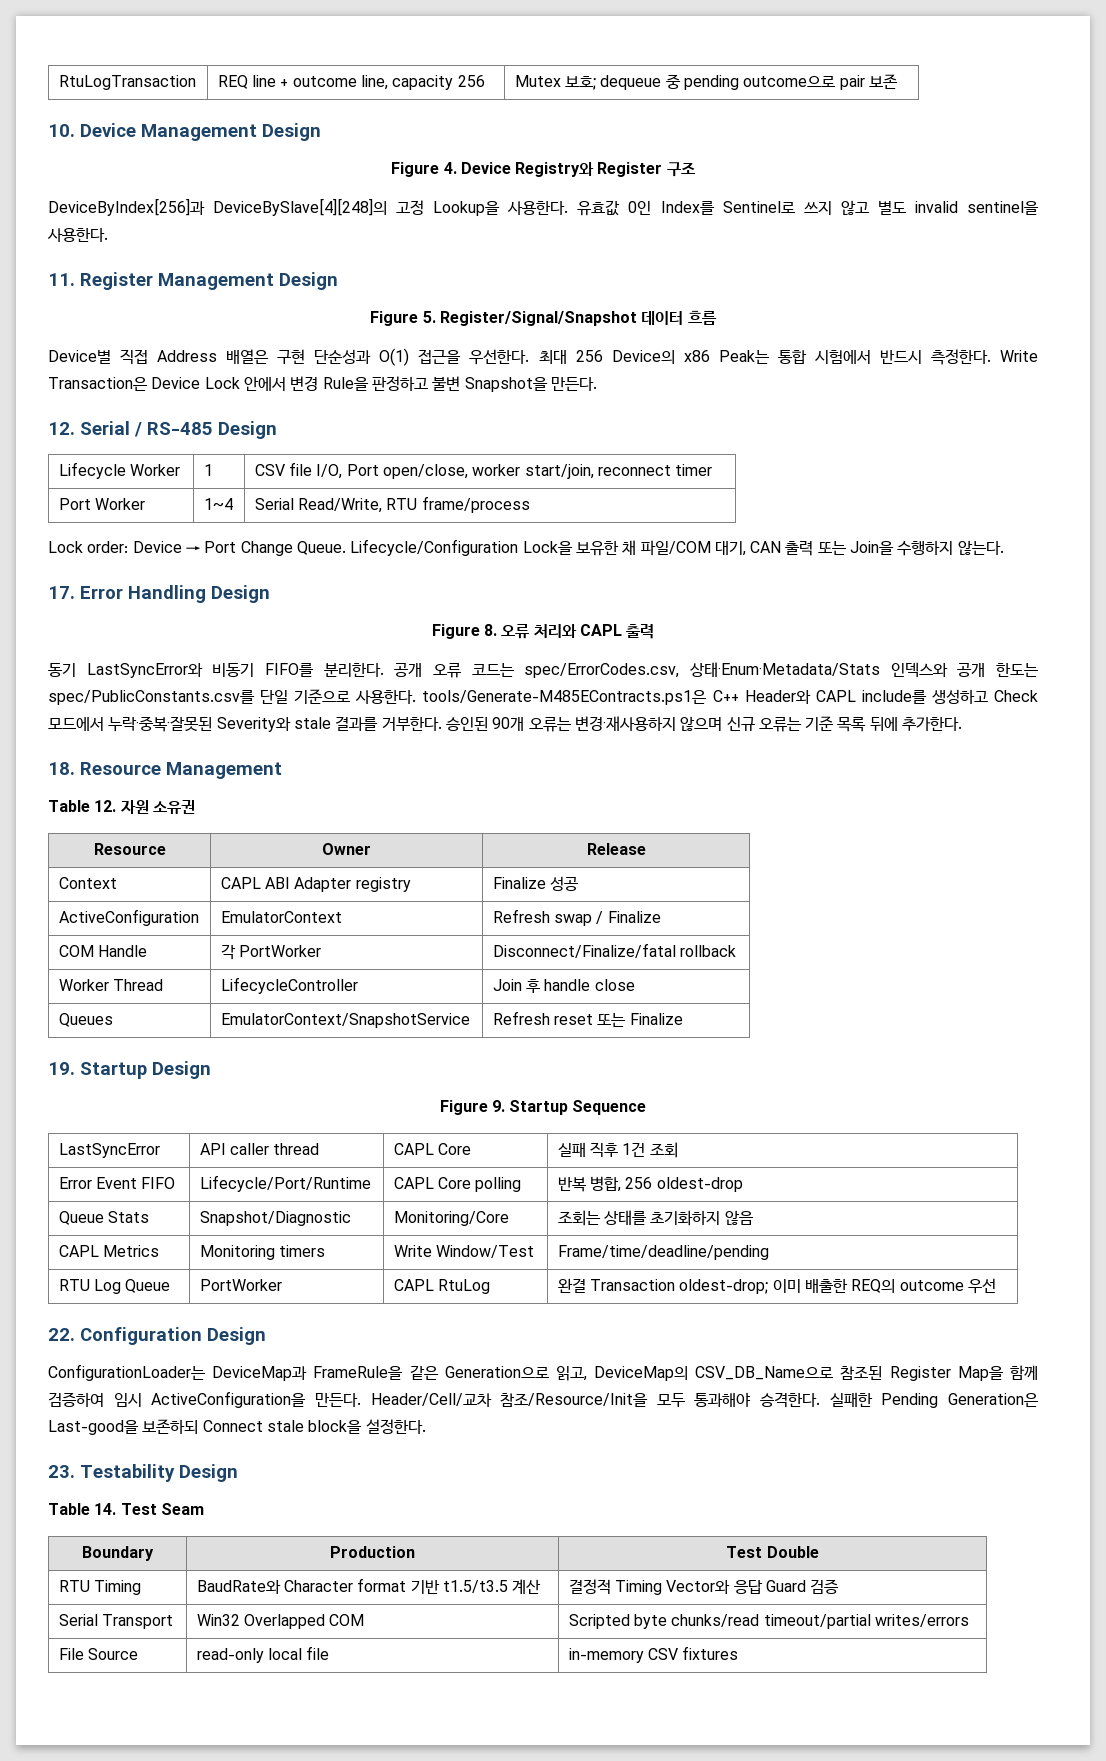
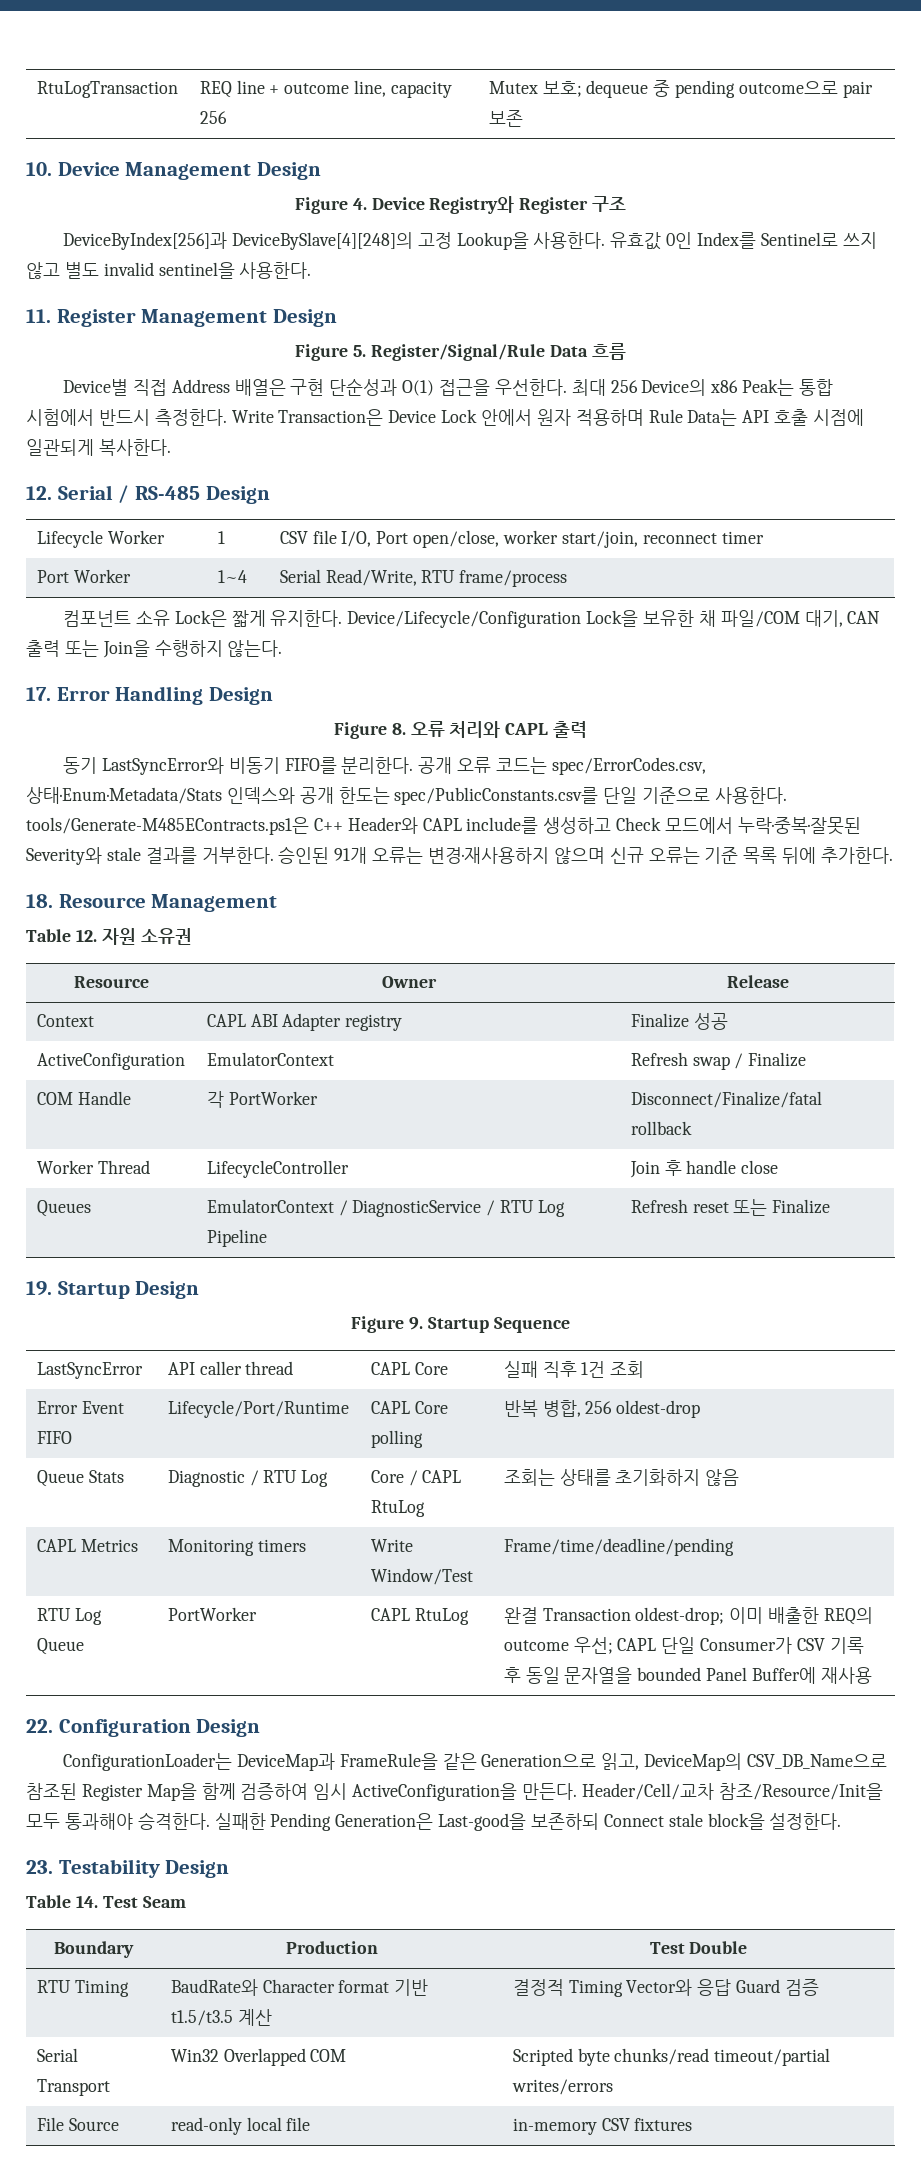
- Figure 5. Register/Signal/Snapshot 데이터 흐름
+ Figure 5. Register/Signal/Rule Data 흐름
- Write Transaction은 Device Lock 안에서 변경 Rule을 판정하고 불변 Snapshot을 만든다.
+ Write Transaction은 Device Lock 안에서 원자 적용하며 Rule Data는 API 호출 시점에 일관되게 복사한다.
- Lock order: Device → Port Change Queue. Lifecycle/Configuration Lock을 보유한 채 파일/COM 대기, CAN 출력 또는 Join을 수행하지 않는다.
+ 컴포넌트 소유 Lock은 짧게 유지한다. Device/Lifecycle/Configuration Lock을 보유한 채 파일/COM 대기, CAN 출력 또는 Join을 수행하지 않는다.
- 승인된 90개 오류는 변경·재사용하지 않으며 신규 오류는 기준 목록 뒤에 추가한다.
+ 승인된 91개 오류는 변경·재사용하지 않으며 신규 오류는 기준 목록 뒤에 추가한다.
- Queues | EmulatorContext/SnapshotService | Refresh reset 또는 Finalize
+ Queues | EmulatorContext / DiagnosticService / RTU Log Pipeline | Refresh reset 또는 Finalize
- Queue Stats | Snapshot/Diagnostic | Monitoring/Core | 조회는 상태를 초기화하지 않음
+ Queue Stats | Diagnostic / RTU Log | Core / CAPL RtuLog | 조회는 상태를 초기화하지 않음
- RTU Log Queue | PortWorker | CAPL RtuLog | 완결 Transaction oldest-drop; 이미 배출한 REQ의 outcome 우선
+ RTU Log Queue | PortWorker | CAPL RtuLog | 완결 Transaction oldest-drop; 이미 배출한 REQ의 outcome 우선; CAPL 단일 Consumer가 CSV 기록 후 동일 문자열을 bounded Panel Buffer에 재사용

